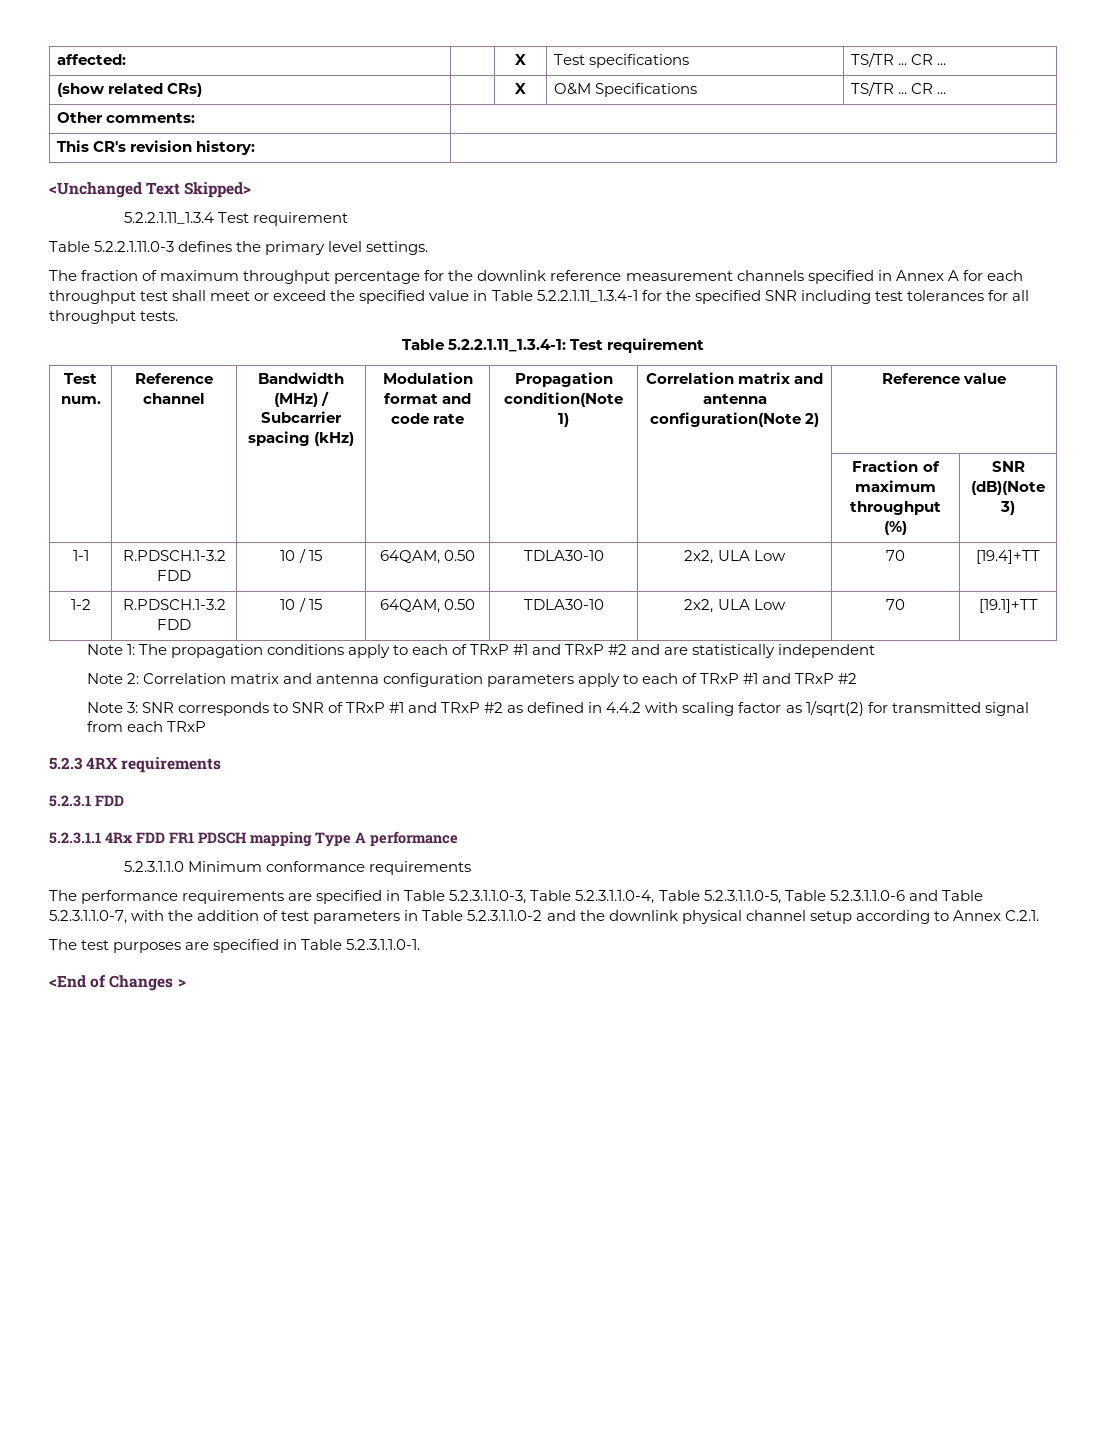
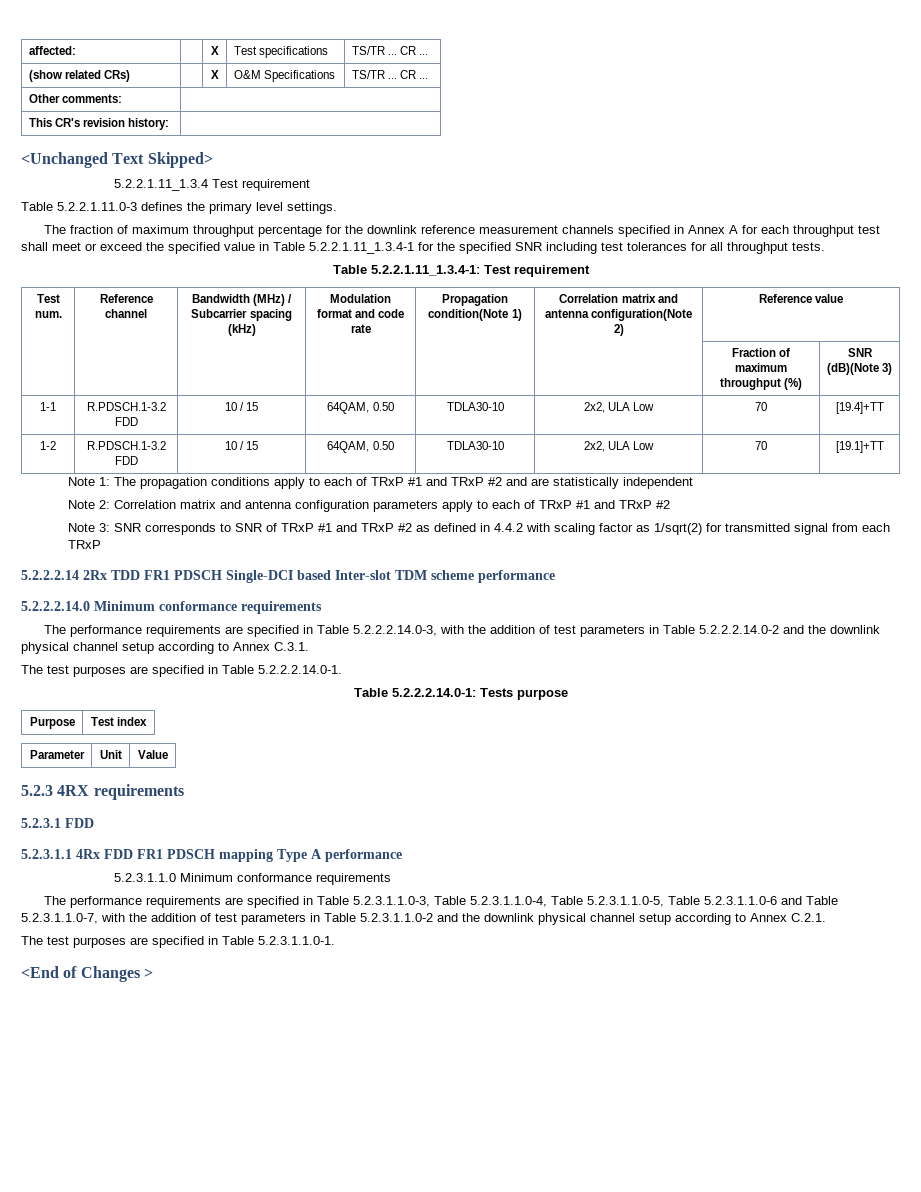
+ 5.2.2.2.14 2Rx TDD FR1 PDSCH Single-DCI based Inter-slot TDM scheme performance
+ 5.2.2.2.14.0 Minimum conformance requirements
+ The performance requirements are specified in Table 5.2.2.2.14.0-3, with the addition of test parameters in Table 5.2.2.2.14.0-2 and the downlink physical channel setup according to Annex C.3.1.
+ The test purposes are specified in Table 5.2.2.2.14.0-1.
+ Table 5.2.2.2.14.0-1: Tests purpose
+ Purpose | Test index
+ Parameter | Unit | Value

